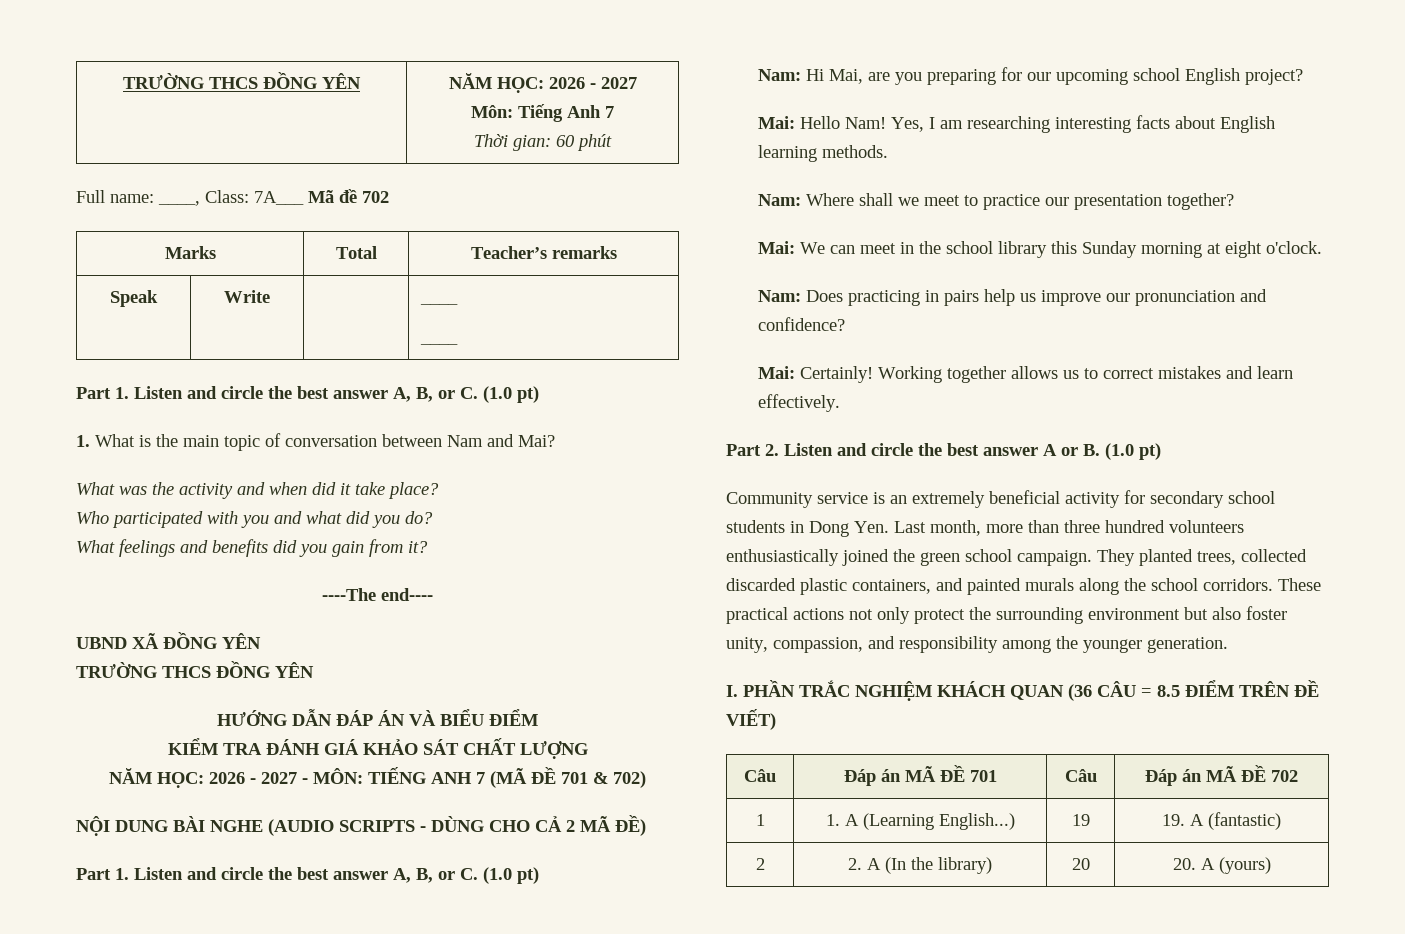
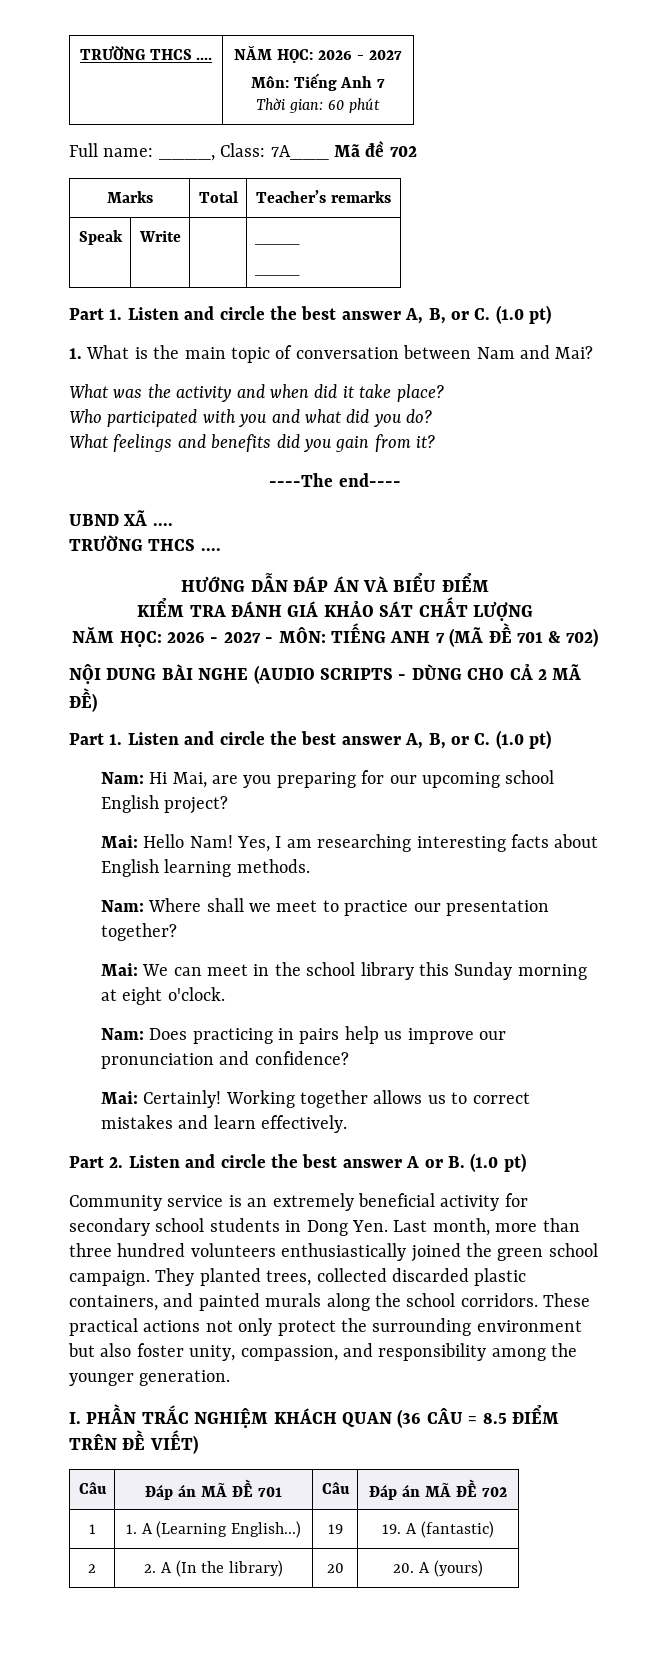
- TRƯỜNG THCS ĐỒNG YÊN | NĂM HỌC: 2026 - 2027
+ TRƯỜNG THCS .... | NĂM HỌC: 2026 - 2027
- UBND XÃ ĐỒNG YÊN
- TRƯỜNG THCS ĐỒNG YÊN
+ UBND XÃ ....
+ TRƯỜNG THCS ....

